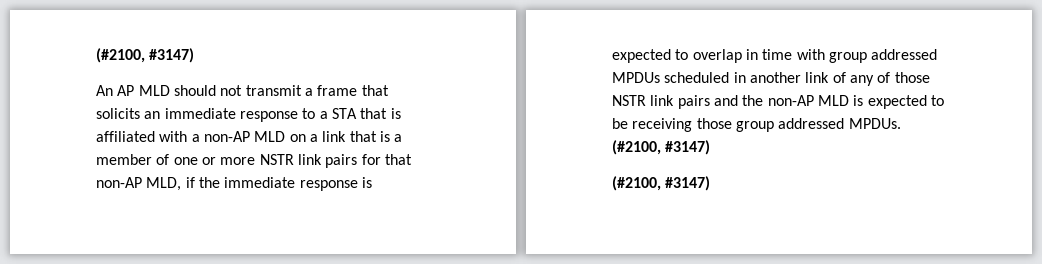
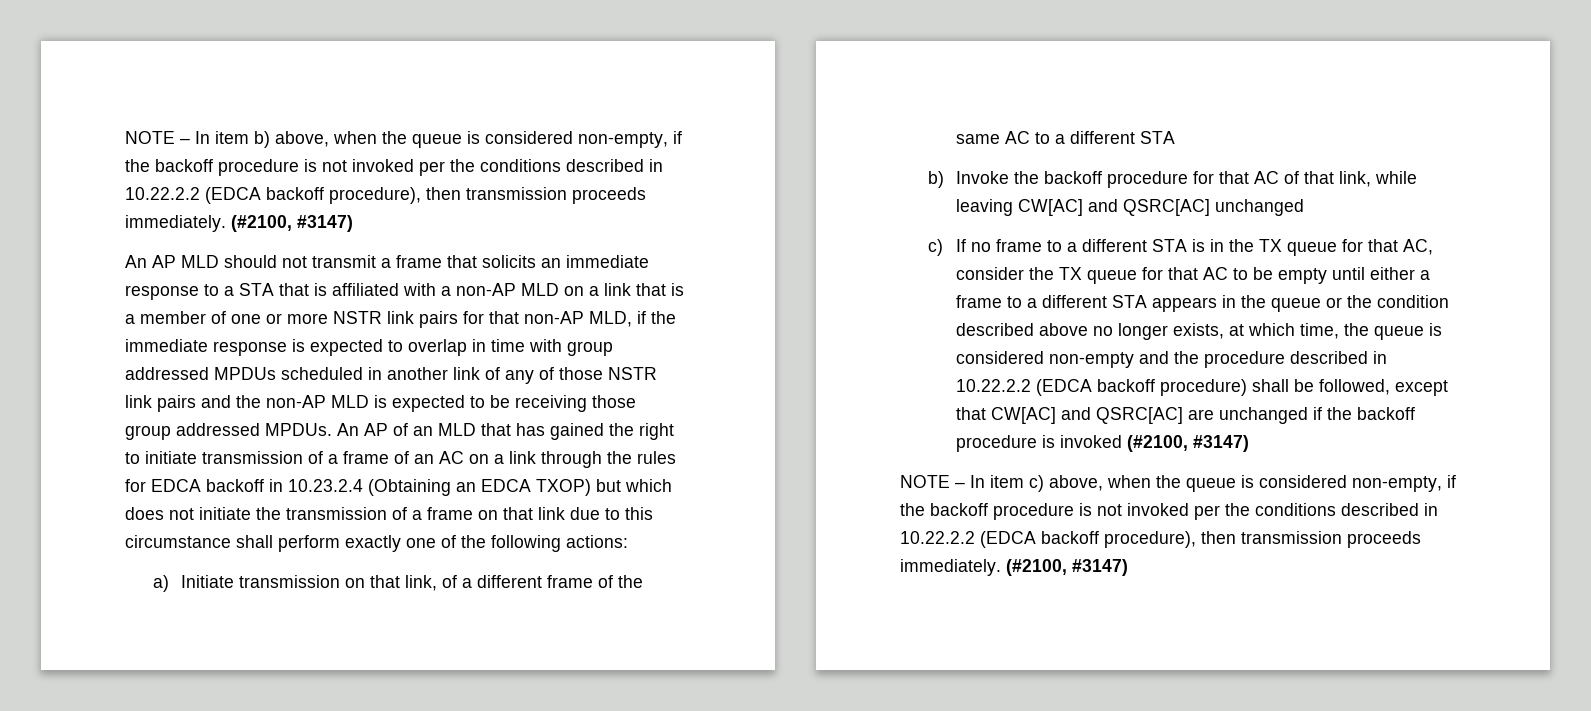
+ NOTE – In item b) above, when the queue is considered non-empty, if the backoff procedure is not invoked per the conditions described in 10.22.2.2 (EDCA backoff procedure), then transmission proceeds immediately.
- An AP MLD should not transmit a frame that solicits an immediate response to a STA that is affiliated with a non-AP MLD on a link that is a member of one or more NSTR link pairs for that non-AP MLD, if the immediate response is expected to overlap in time with group addressed MPDUs scheduled in another link of any of those NSTR link pairs and the non-AP MLD is expected to be receiving those group addressed MPDUs. (#2100, #3147)
- (#2100, #3147)
+ An AP MLD should not transmit a frame that solicits an immediate response to a STA that is affiliated with a non-AP MLD on a link that is a member of one or more NSTR link pairs for that non-AP MLD, if the immediate response is expected to overlap in time with group addressed MPDUs scheduled in another link of any of those NSTR link pairs and the non-AP MLD is expected to be receiving those group addressed MPDUs. An AP of an MLD that has gained the right to initiate transmission of a frame of an AC on a link through the rules for EDCA backoff in 10.23.2.4 (Obtaining an EDCA TXOP) but which does not initiate the transmission of a frame on that link due to this circumstance shall perform exactly one of the following actions:
+ a) Initiate transmission on that link, of a different frame of the same AC to a different STA
+ b) Invoke the backoff procedure for that AC of that link, while leaving CW[AC] and QSRC[AC] unchanged
+ c) If no frame to a different STA is in the TX queue for that AC, consider the TX queue for that AC to be empty until either a frame to a different STA appears in the queue or the condition described above no longer exists, at which time, the queue is considered non-empty and the procedure described in 10.22.2.2 (EDCA backoff procedure) shall be followed, except that CW[AC] and QSRC[AC] are unchanged if the backoff procedure is invoked (#2100, #3147)
+ NOTE – In item c) above, when the queue is considered non-empty, if the backoff procedure is not invoked per the conditions described in 10.22.2.2 (EDCA backoff procedure), then transmission proceeds immediately. (#2100, #3147)

